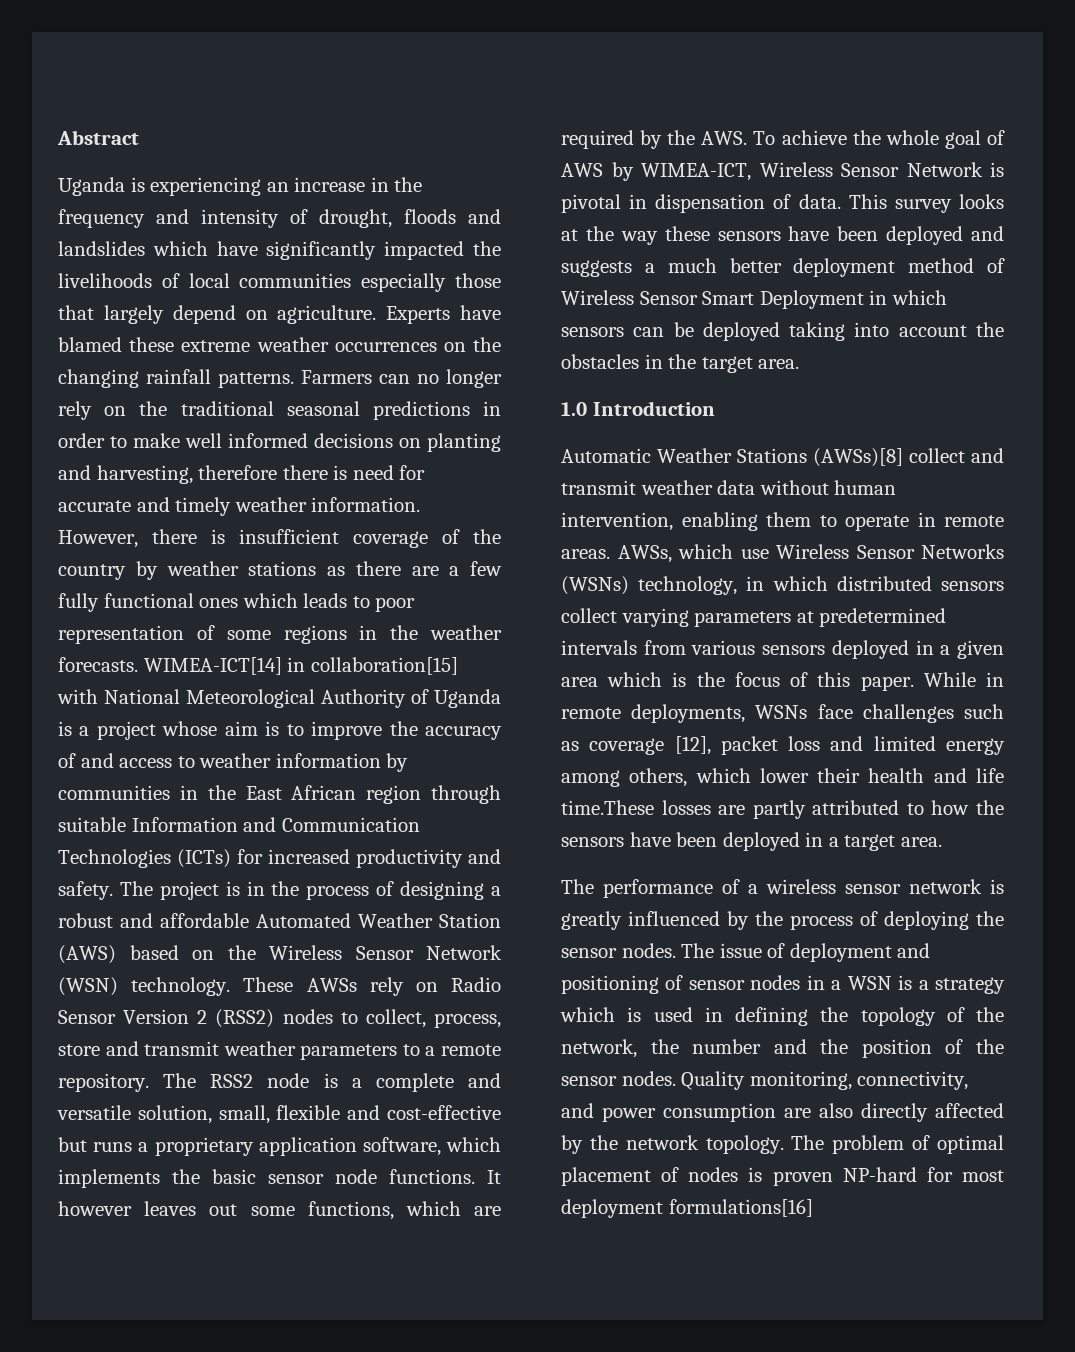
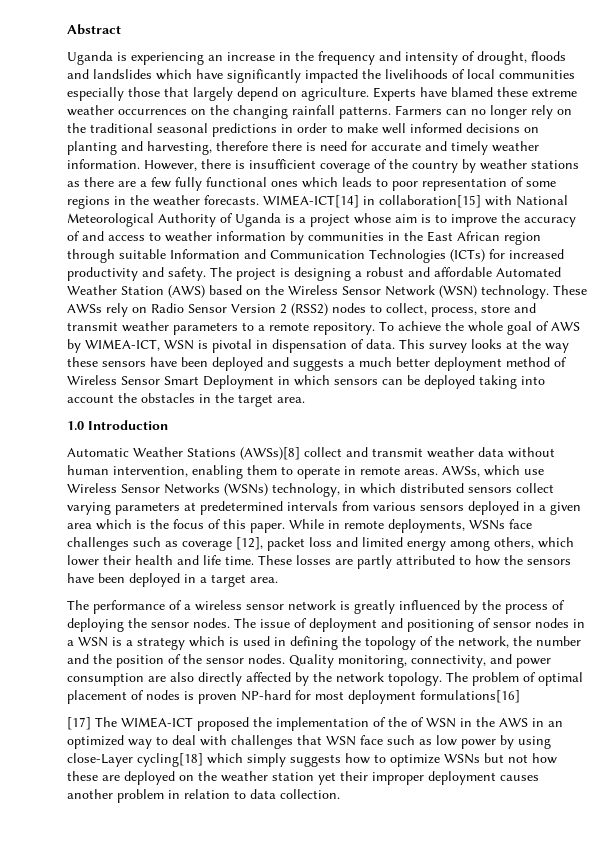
- The project is in the process of designing a robust and affordable Automated Weather Station (AWS) based on the Wireless Sensor Network (WSN) technology.
+ The project is designing a robust and affordable Automated Weather Station (AWS) based on the Wireless Sensor Network (WSN) technology.
- The RSS2 node is a complete and versatile solution, small, flexible and cost-effective but runs a proprietary application software, which implements the basic sensor node functions. It however leaves out some functions, which are required by the AWS. To achieve the whole goal of AWS by WIMEA-ICT, Wireless Sensor Network is pivotal in dispensation of data.
+ To achieve the whole goal of AWS by WIMEA-ICT, WSN is pivotal in dispensation of data.
- While in remote deployments, WSNs face challenges such as coverage [12], packet loss and limited energy among others, which lower their health and life time.These losses are partly attributed to how the sensors have been deployed in a target area.
+ While in remote deployments, WSNs face challenges such as coverage [12], packet loss and limited energy among others, which lower their health and life time. These losses are partly attributed to how the sensors have been deployed in a target area.
+ [17] The WIMEA-ICT proposed the implementation of the of WSN in the AWS in an optimized way to deal with challenges that WSN face such as low power by using close-Layer cycling[18] which simply suggests how to optimize WSNs but not how these are deployed on the weather station yet their improper deployment causes another problem in relation to data collection.

